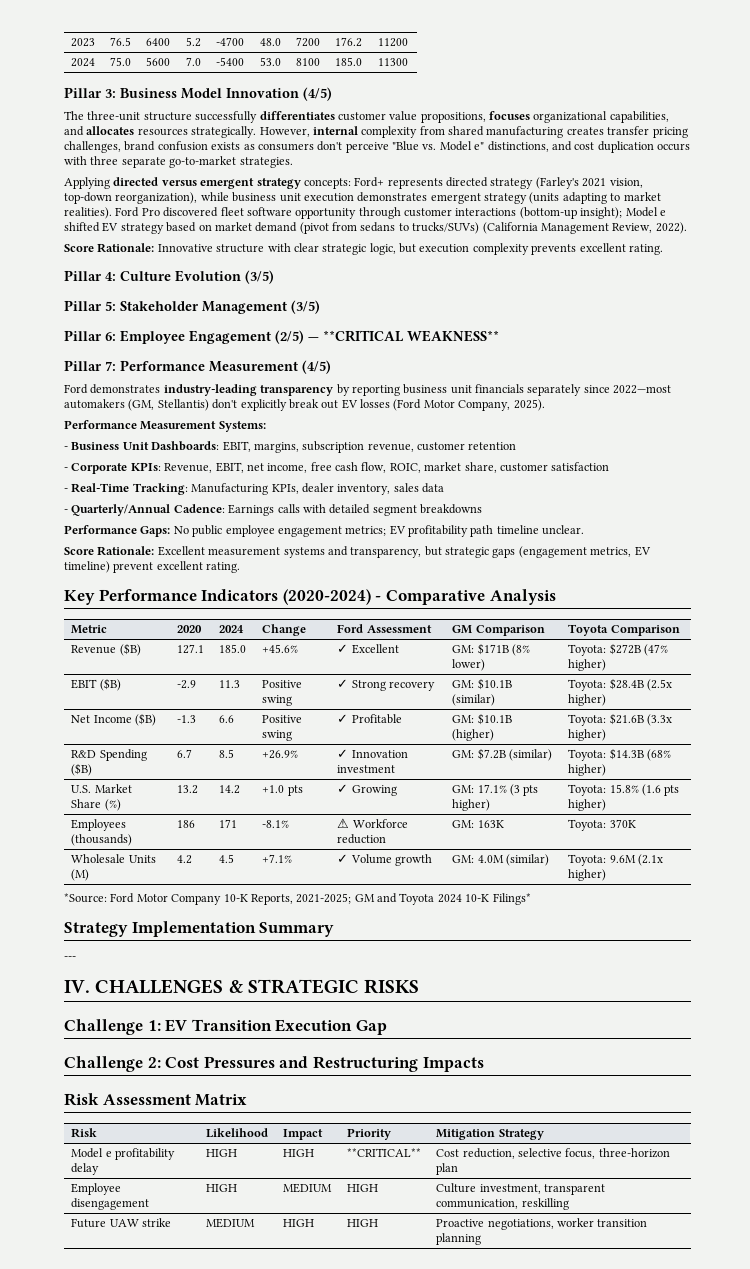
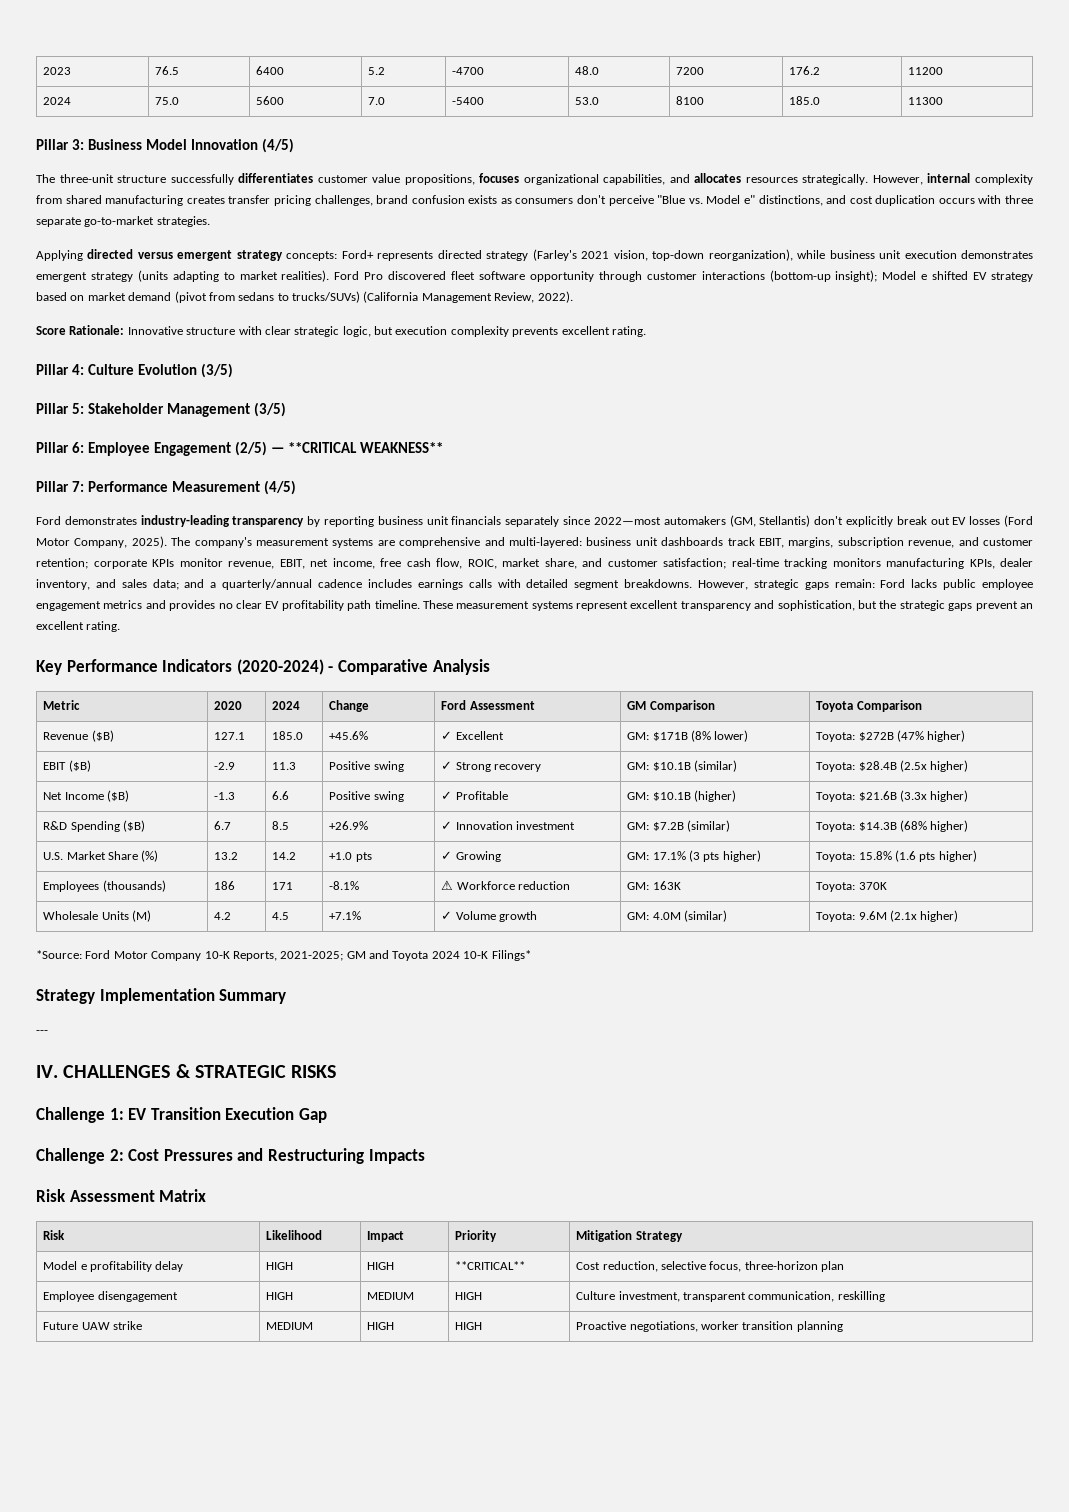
- Ford demonstrates industry-leading transparency by reporting business unit financials separately since 2022—most automakers (GM, Stellantis) don't explicitly break out EV losses (Ford Motor Company, 2025).
- Performance Measurement Systems:
- - Business Unit Dashboards: EBIT, margins, subscription revenue, customer retention
- - Corporate KPIs: Revenue, EBIT, net income, free cash flow, ROIC, market share, customer satisfaction
- - Real-Time Tracking: Manufacturing KPIs, dealer inventory, sales data
- - Quarterly/Annual Cadence: Earnings calls with detailed segment breakdowns
- Performance Gaps: No public employee engagement metrics; EV profitability path timeline unclear.
- Score Rationale: Excellent measurement systems and transparency, but strategic gaps (engagement metrics, EV timeline) prevent excellent rating.
+ Ford demonstrates industry-leading transparency by reporting business unit financials separately since 2022—most automakers (GM, Stellantis) don't explicitly break out EV losses (Ford Motor Company, 2025). The company's measurement systems are comprehensive and multi-layered: business unit dashboards track EBIT, margins, subscription revenue, and customer retention; corporate KPIs monitor revenue, EBIT, net income, free cash flow, ROIC, market share, and customer satisfaction; real-time tracking monitors manufacturing KPIs, dealer inventory, and sales data; and a quarterly/annual cadence includes earnings calls with detailed segment breakdowns. However, strategic gaps remain: Ford lacks public employee engagement metrics and provides no clear EV profitability path timeline. These measurement systems represent excellent transparency and sophistication, but the strategic gaps prevent an excellent rating.

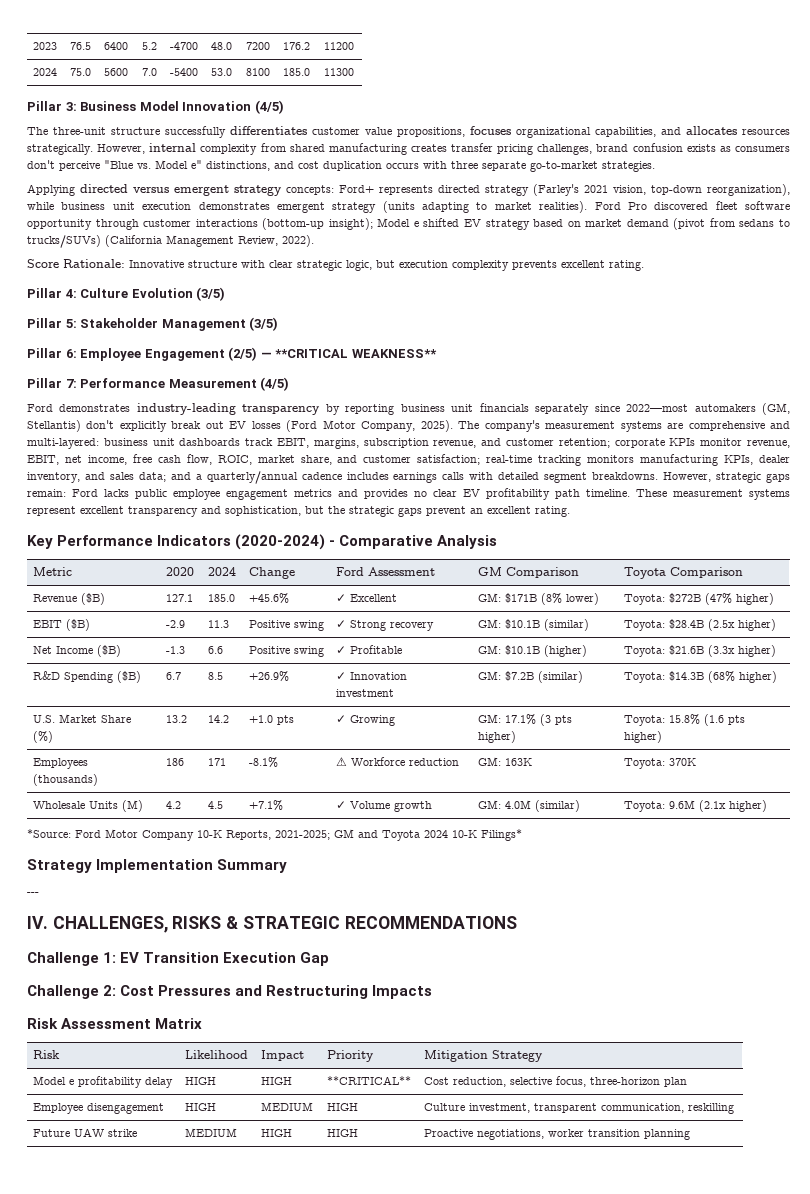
- IV. CHALLENGES & STRATEGIC RISKS
+ IV. CHALLENGES, RISKS & STRATEGIC RECOMMENDATIONS

